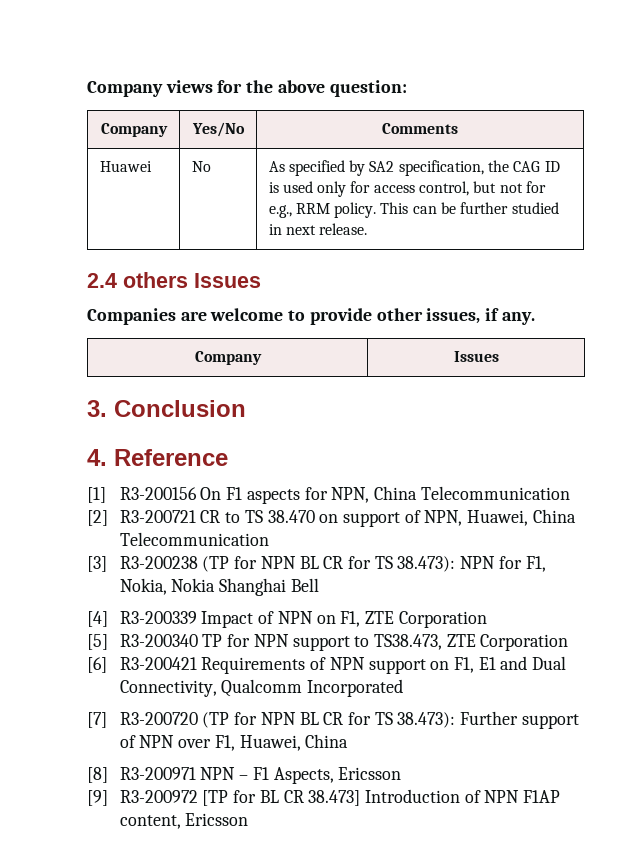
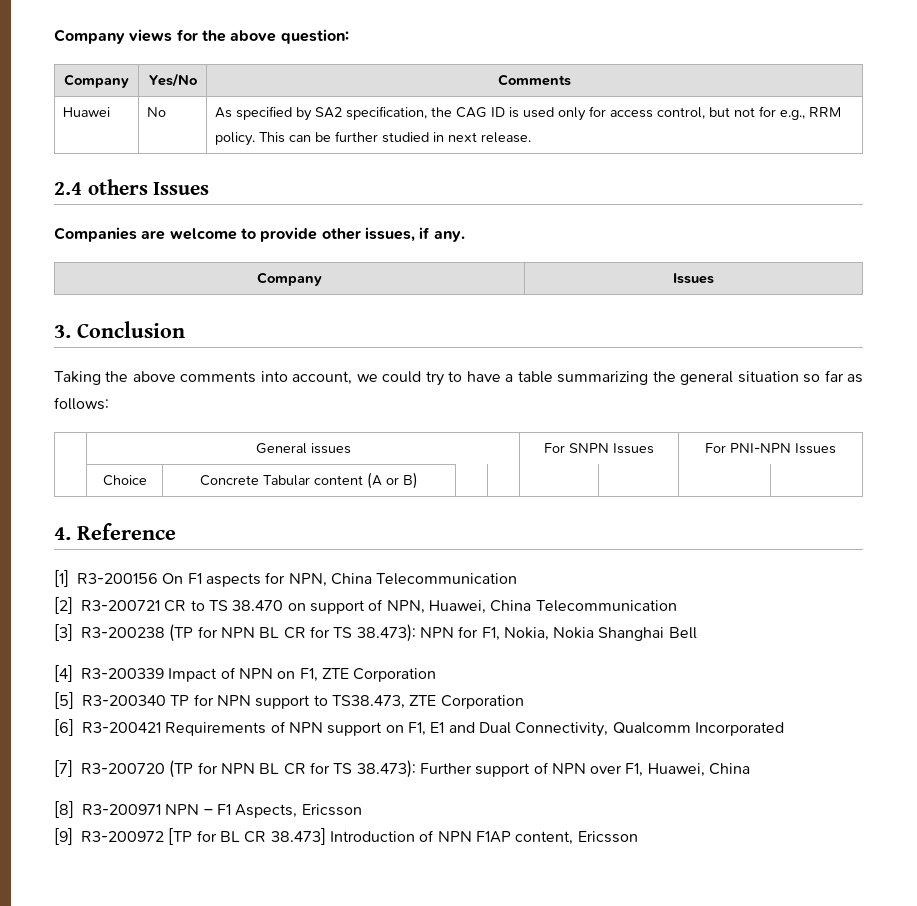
+ Taking the above comments into account, we could try to have a table summarizing the general situation so far as follows:
+ | General issues | For SNPN Issues | For PNI-NPN Issues
+ | Choice | Concrete Tabular content (A or B) | | | | | |

